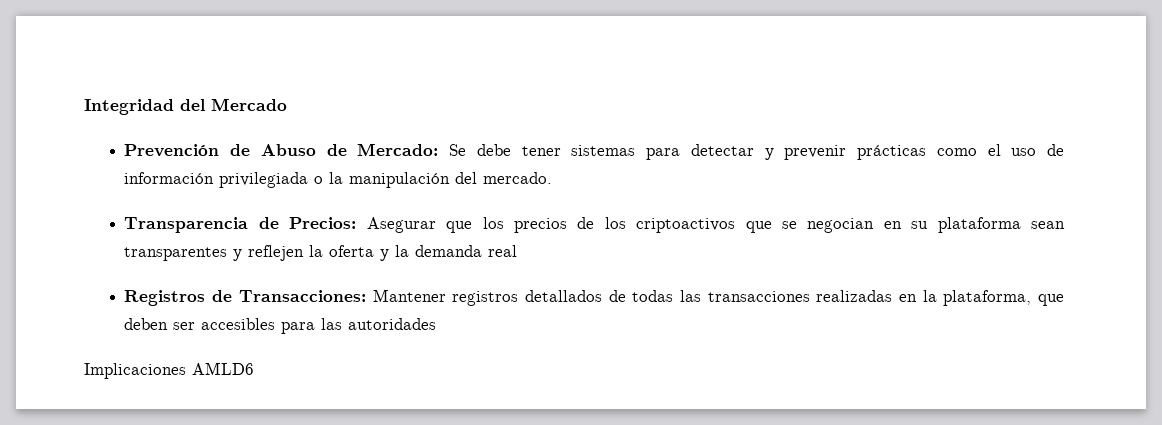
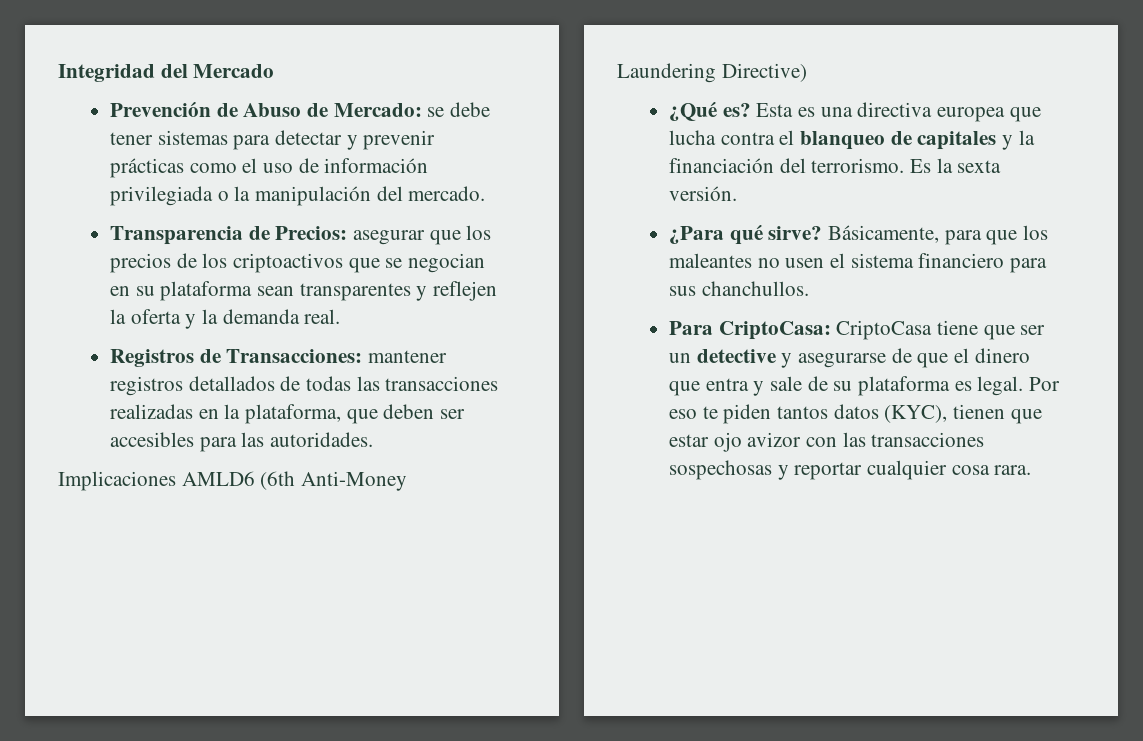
- Prevención de Abuso de Mercado: Se debe tener sistemas para detectar y prevenir prácticas como el uso de información privilegiada o la manipulación del mercado.
+ Prevención de Abuso de Mercado: se debe tener sistemas para detectar y prevenir prácticas como el uso de información privilegiada o la manipulación del mercado.
- Transparencia de Precios: Asegurar que los precios de los criptoactivos que se negocian en su plataforma sean transparentes y reflejen la oferta y la demanda real
+ Transparencia de Precios: asegurar que los precios de los criptoactivos que se negocian en su plataforma sean transparentes y reflejen la oferta y la demanda real.
- Registros de Transacciones: Mantener registros detallados de todas las transacciones realizadas en la plataforma, que deben ser accesibles para las autoridades
+ Registros de Transacciones: mantener registros detallados de todas las transacciones realizadas en la plataforma, que deben ser accesibles para las autoridades.
- Implicaciones AMLD6
+ Implicaciones AMLD6 (6th Anti-Money Laundering Directive)
+ ¿Qué es? Esta es una directiva europea que lucha contra el blanqueo de capitales y la financiación del terrorismo. Es la sexta versión.
+ ¿Para qué sirve? Básicamente, para que los maleantes no usen el sistema financiero para sus chanchullos.
+ Para CriptoCasa: CriptoCasa tiene que ser un detective y asegurarse de que el dinero que entra y sale de su plataforma es legal. Por eso te piden tantos datos (KYC), tienen que estar ojo avizor con las transacciones sospechosas y reportar cualquier cosa rara.

